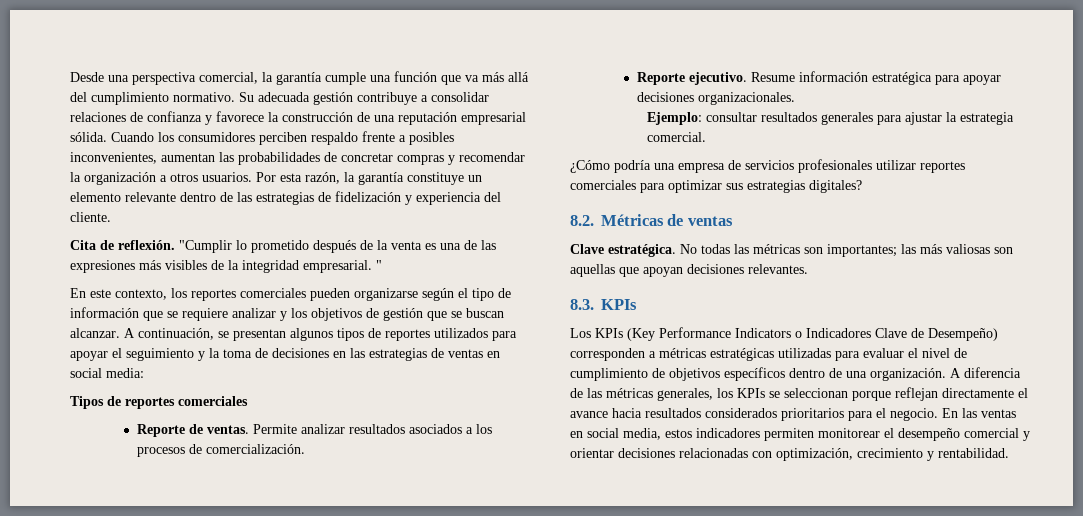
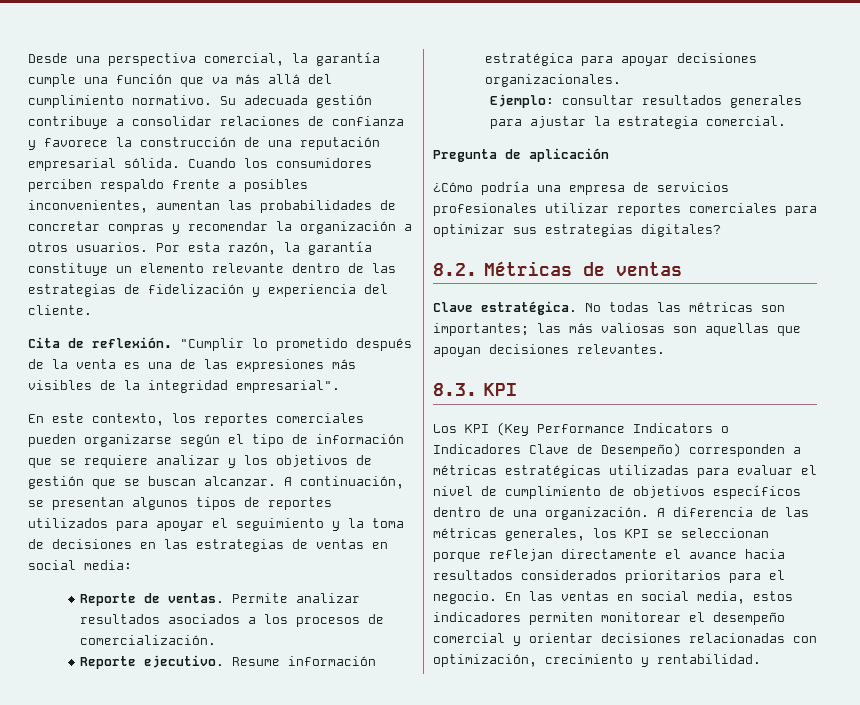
- "Cumplir lo prometido después de la venta es una de las expresiones más visibles de la integridad empresarial. "
+ "Cumplir lo prometido después de la venta es una de las expresiones más visibles de la integridad empresarial".
- Tipos de reportes comerciales
+ Pregunta de aplicación
- 8.3. KPIs
+ 8.3. KPI
- Los KPIs (Key Performance Indicators o Indicadores Clave de Desempeño) corresponden a métricas estratégicas utilizadas para evaluar el nivel de cumplimiento de objetivos específicos dentro de una organización.
+ Los KPI (Key Performance Indicators o Indicadores Clave de Desempeño) corresponden a métricas estratégicas utilizadas para evaluar el nivel de cumplimiento de objetivos específicos dentro de una organización.
- A diferencia de las métricas generales, los KPIs se seleccionan porque reflejan directamente el avance hacia resultados considerados prioritarios para el negocio.
+ A diferencia de las métricas generales, los KPI se seleccionan porque reflejan directamente el avance hacia resultados considerados prioritarios para el negocio.

